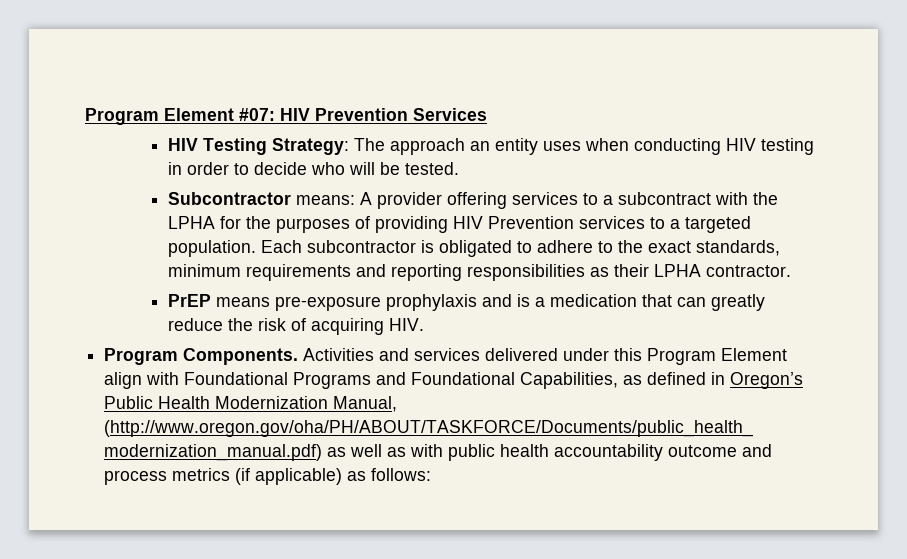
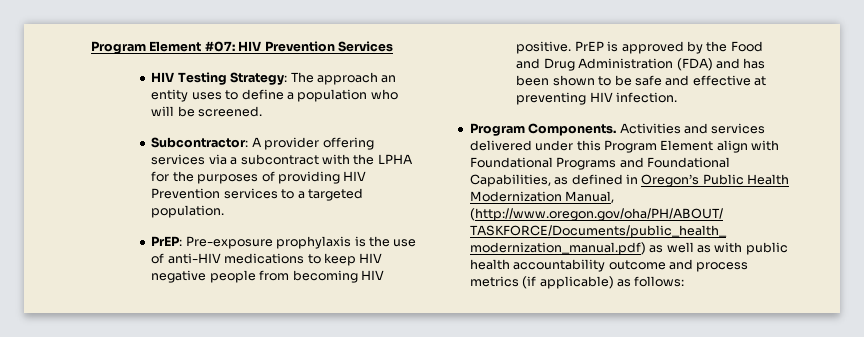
- HIV Testing Strategy: The approach an entity uses when conducting HIV testing in order to decide who will be tested.
- Subcontractor means: A provider offering services to a subcontract with the LPHA for the purposes of providing HIV Prevention services to a targeted population. Each subcontractor is obligated to adhere to the exact standards, minimum requirements and reporting responsibilities as their LPHA contractor.
- PrEP means pre-exposure prophylaxis and is a medication that can greatly reduce the risk of acquiring HIV.
+ HIV Testing Strategy: The approach an entity uses to define a population who will be screened.
+ Subcontractor: A provider offering services via a subcontract with the LPHA for the purposes of providing HIV Prevention services to a targeted population.
+ PrEP: Pre-exposure prophylaxis is the use of anti-HIV medications to keep HIV negative people from becoming HIV positive. PrEP is approved by the Food and Drug Administration (FDA) and has been shown to be safe and effective at preventing HIV infection.

